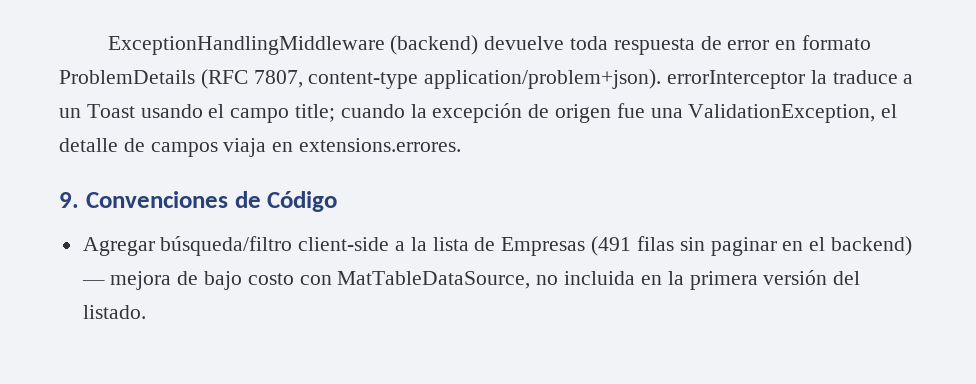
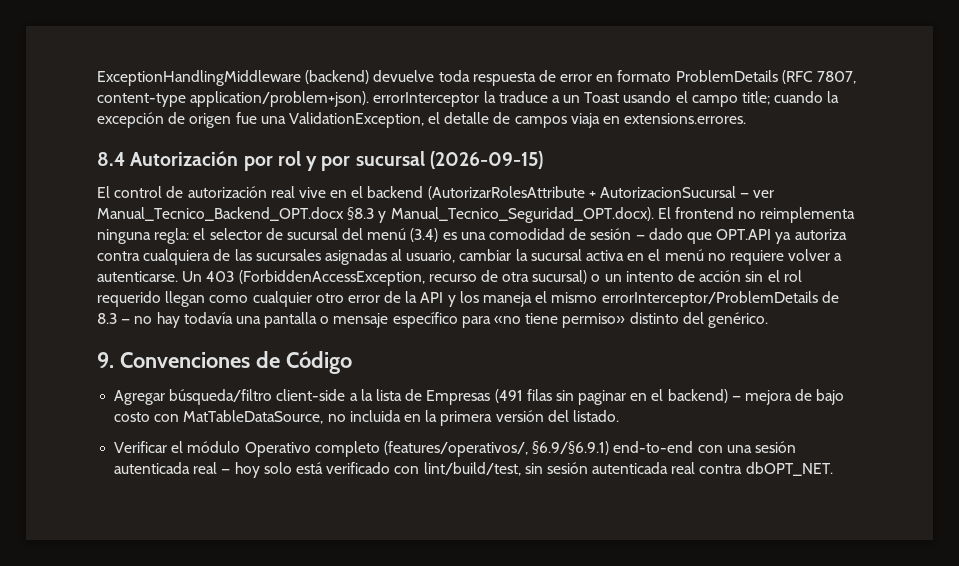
+ 8.4 Autorización por rol y por sucursal (2026-09-15)
+ El control de autorización real vive en el backend (AutorizarRolesAttribute + AutorizacionSucursal — ver Manual_Tecnico_Backend_OPT.docx §8.3 y Manual_Tecnico_Seguridad_OPT.docx). El frontend no reimplementa ninguna regla: el selector de sucursal del menú (3.4) es una comodidad de sesión — dado que OPT.API ya autoriza contra cualquiera de las sucursales asignadas al usuario, cambiar la sucursal activa en el menú no requiere volver a autenticarse. Un 403 (ForbiddenAccessException, recurso de otra sucursal) o un intento de acción sin el rol requerido llegan como cualquier otro error de la API y los maneja el mismo errorInterceptor/ProblemDetails de 8.3 — no hay todavía una pantalla o mensaje específico para «no tiene permiso» distinto del genérico.
+ Verificar el módulo Operativo completo (features/operativos/, §6.9/§6.9.1) end-to-end con una sesión autenticada real — hoy solo está verificado con lint/build/test, sin sesión autenticada real contra dbOPT_NET.

